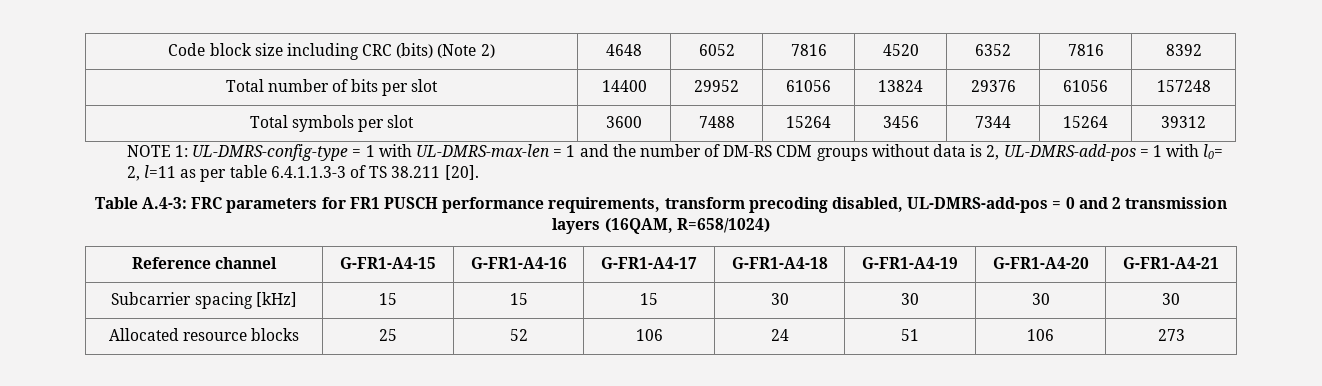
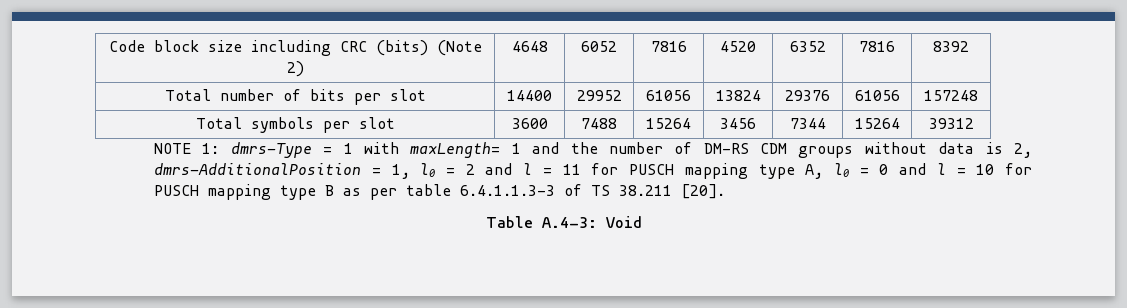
- NOTE 1: UL-DMRS-config-type = 1 with UL-DMRS-max-len = 1 and the number of DM-RS CDM groups without data is 2, UL-DMRS-add-pos = 1 with l0= 2, l=11 as per table 6.4.1.1.3-3 of TS 38.211 [20].
+ NOTE 1: dmrs-Type = 1 with maxLength= 1 and the number of DM-RS CDM groups without data is 2, dmrs-AdditionalPosition = 1, l0 = 2 and l = 11 for PUSCH mapping type A, l0 = 0 and l = 10 for PUSCH mapping type B as per table 6.4.1.1.3-3 of TS 38.211 [20].
- Table A.4-3: FRC parameters for FR1 PUSCH performance requirements, transform precoding disabled, UL-DMRS-add-pos = 0 and 2 transmission layers (16QAM, R=658/1024)
- Reference channel | G-FR1-A4-15 | G-FR1-A4-16 | G-FR1-A4-17 | G-FR1-A4-18 | G-FR1-A4-19 | G-FR1-A4-20 | G-FR1-A4-21
- Subcarrier spacing [kHz] | 15 | 15 | 15 | 30 | 30 | 30 | 30
- Allocated resource blocks | 25 | 52 | 106 | 24 | 51 | 106 | 273
+ Table A.4-3: Void

